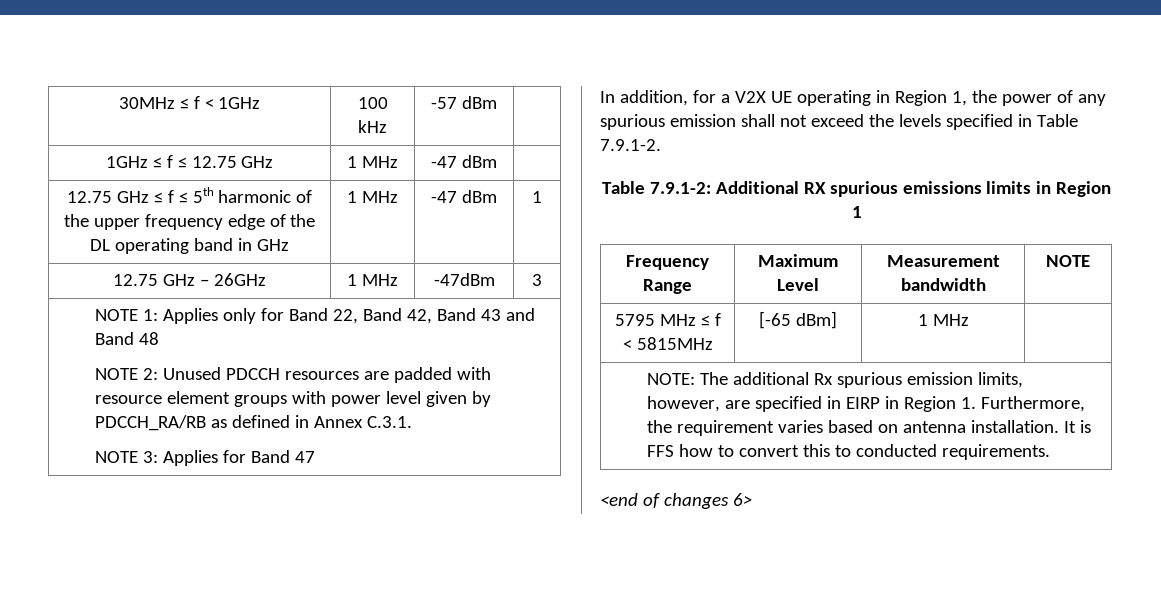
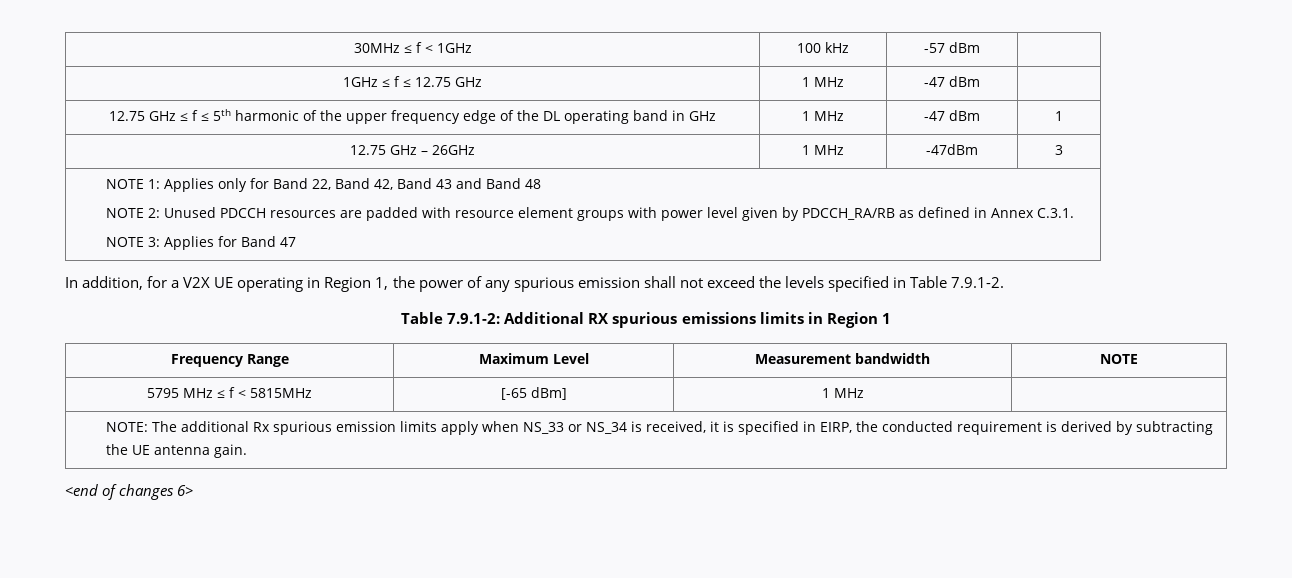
- NOTE: The additional Rx spurious emission limits, however, are specified in EIRP in Region 1. Furthermore, the requirement varies based on antenna installation. It is FFS how to convert this to conducted requirements.
+ NOTE: The additional Rx spurious emission limits apply when NS_33 or NS_34 is received, it is specified in EIRP, the conducted requirement is derived by subtracting the UE antenna gain.

